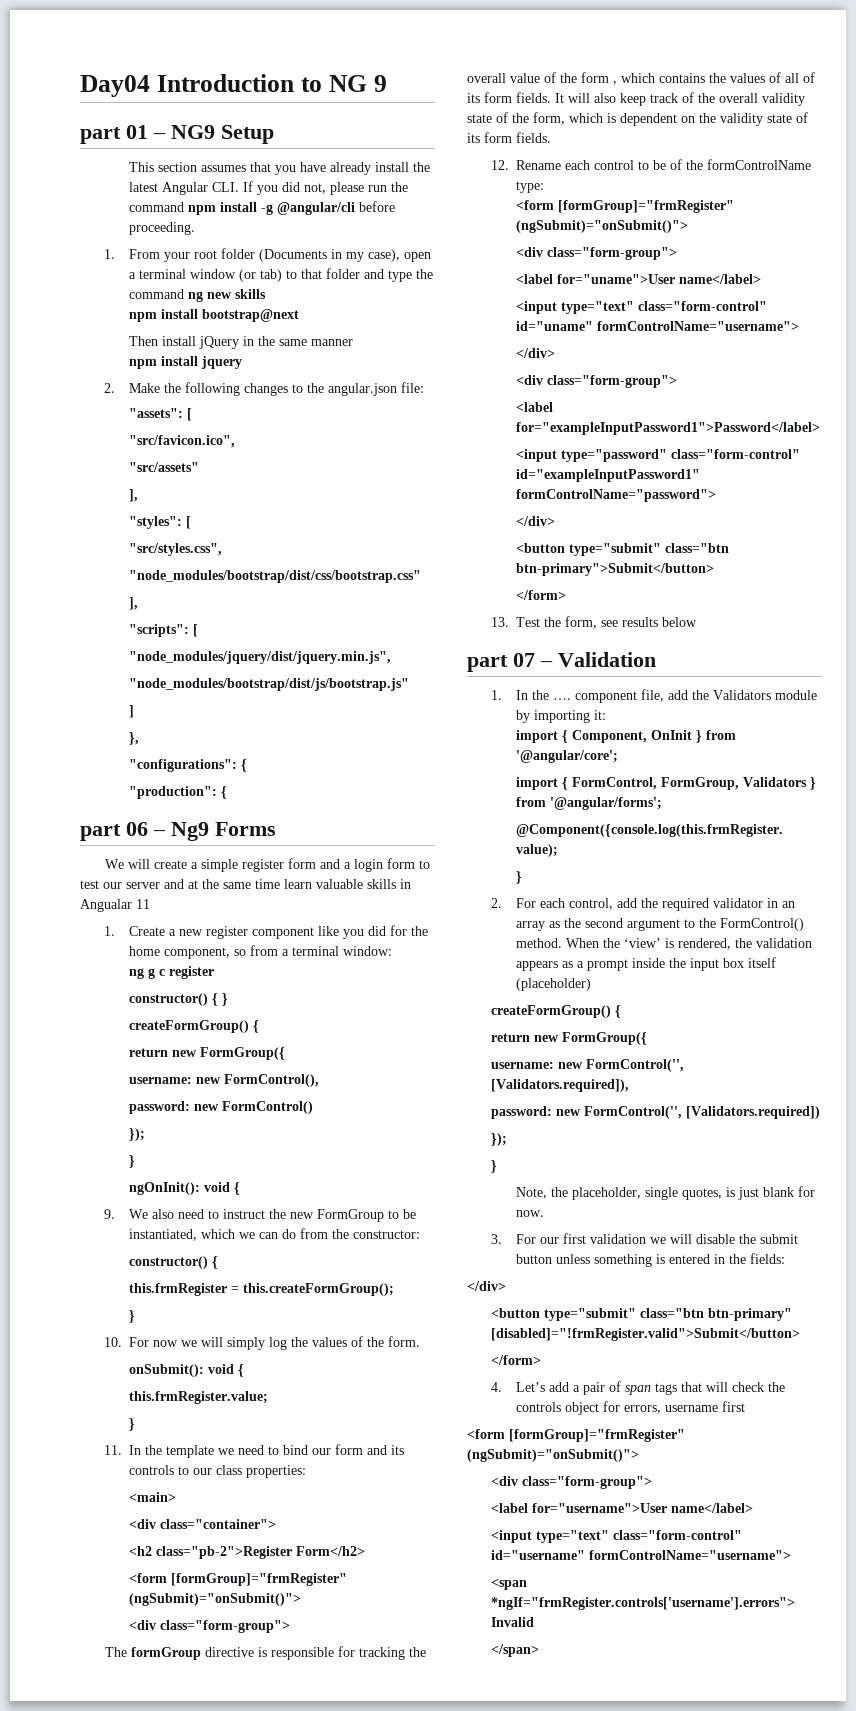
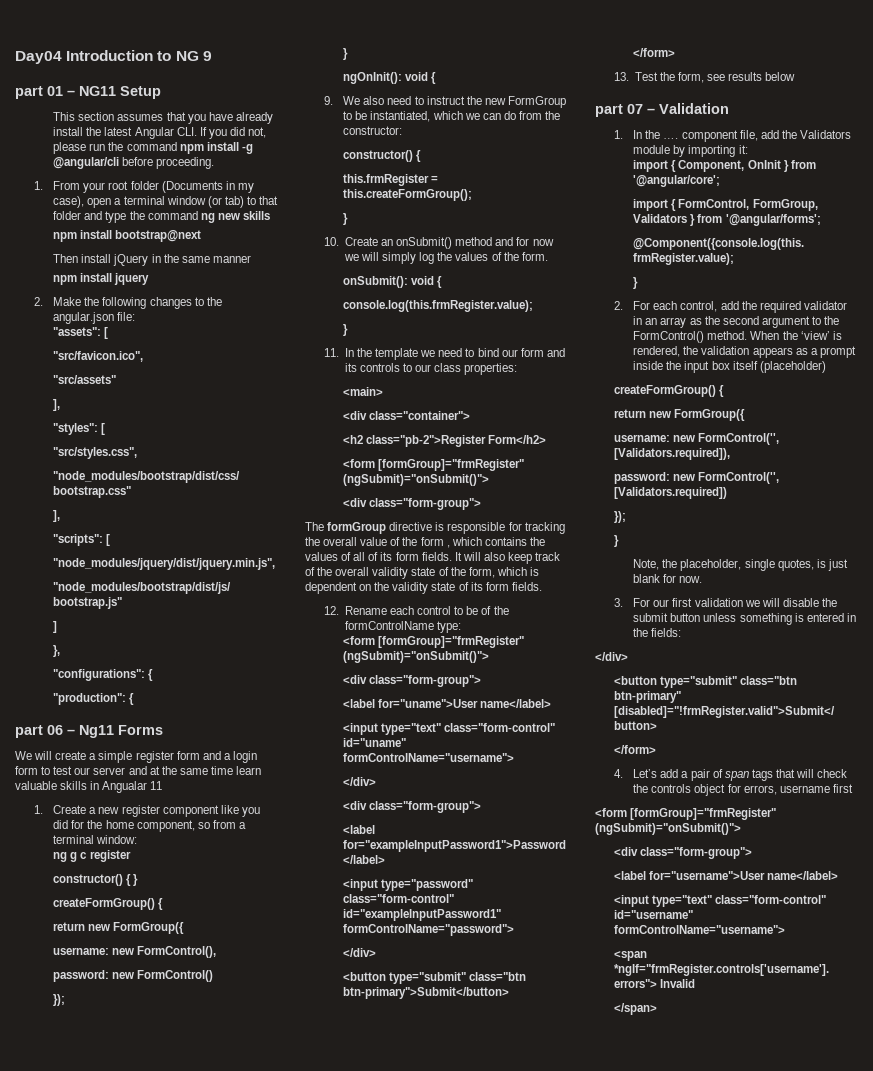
- part 01 – NG9 Setup
+ part 01 – NG11 Setup
- part 06 – Ng9 Forms
+ part 06 – Ng11 Forms
- 10. For now we will simply log the values of the form.
+ 10. Create an onSubmit() method and for now we will simply log the values of the form.
- this.frmRegister.value;
+ console.log(this.frmRegister.value);

